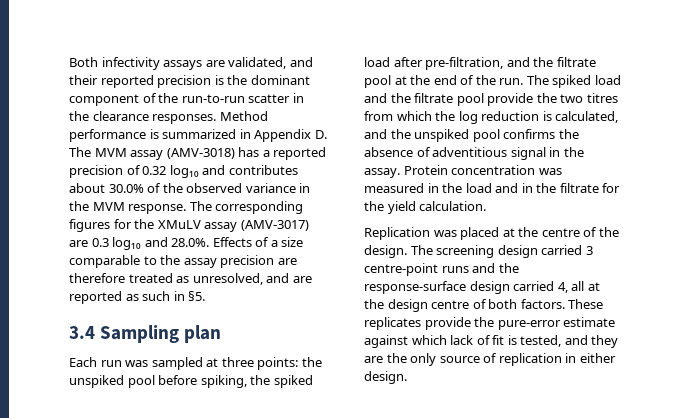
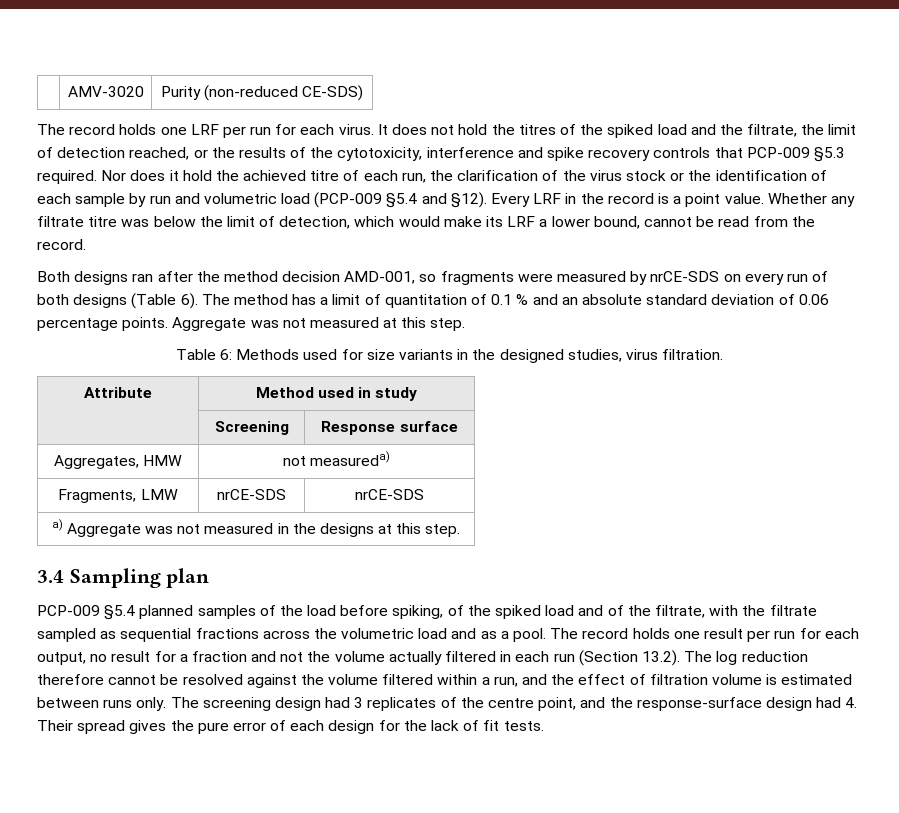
- Both infectivity assays are validated, and their reported precision is the dominant component of the run-to-run scatter in the clearance responses. Method performance is summarized in Appendix D. The MVM assay (AMV-3018) has a reported precision of 0.32 log₁₀ and contributes about 30.0% of the observed variance in the MVM response. The corresponding figures for the XMuLV assay (AMV-3017) are 0.3 log₁₀ and 28.0%. Effects of a size comparable to the assay precision are therefore treated as unresolved, and are reported as such in §5.
+ | AMV-3020 | Purity (non-reduced CE-SDS)
+ The record holds one LRF per run for each virus. It does not hold the titres of the spiked load and the filtrate, the limit of detection reached, or the results of the cytotoxicity, interference and spike recovery controls that PCP-009 §5.3 required. Nor does it hold the achieved titre of each run, the clarification of the virus stock or the identification of each sample by run and volumetric load (PCP-009 §5.4 and §12). Every LRF in the record is a point value. Whether any filtrate titre was below the limit of detection, which would make its LRF a lower bound, cannot be read from the record.
+ Both designs ran after the method decision AMD-001, so fragments were measured by nrCE-SDS on every run of both designs (Table 6). The method has a limit of quantitation of 0.1 % and an absolute standard deviation of 0.06 percentage points. Aggregate was not measured at this step.
+ Table 6: Methods used for size variants in the designed studies, virus filtration.
+ Attribute | Method used in study
+ | Screening | Response surface
+ Aggregates, HMW | not measureda)
+ Fragments, LMW | nrCE-SDS | nrCE-SDS
+ a) Aggregate was not measured in the designs at this step.
  3.4 Sampling plan
- Each run was sampled at three points: the unspiked pool before spiking, the spiked load after pre-filtration, and the filtrate pool at the end of the run. The spiked load and the filtrate pool provide the two titres from which the log reduction is calculated, and the unspiked pool confirms the absence of adventitious signal in the assay. Protein concentration was measured in the load and in the filtrate for the yield calculation.
- Replication was placed at the centre of the design. The screening design carried 3 centre-point runs and the response-surface design carried 4, all at the design centre of both factors. These replicates provide the pure-error estimate against which lack of fit is tested, and they are the only source of replication in either design.
+ PCP-009 §5.4 planned samples of the load before spiking, of the spiked load and of the filtrate, with the filtrate sampled as sequential fractions across the volumetric load and as a pool. The record holds one result per run for each output, no result for a fraction and not the volume actually filtered in each run (Section 13.2). The log reduction therefore cannot be resolved against the volume filtered within a run, and the effect of filtration volume is estimated between runs only. The screening design had 3 replicates of the centre point, and the response-surface design had 4. Their spread gives the pure error of each design for the lack of fit tests.

